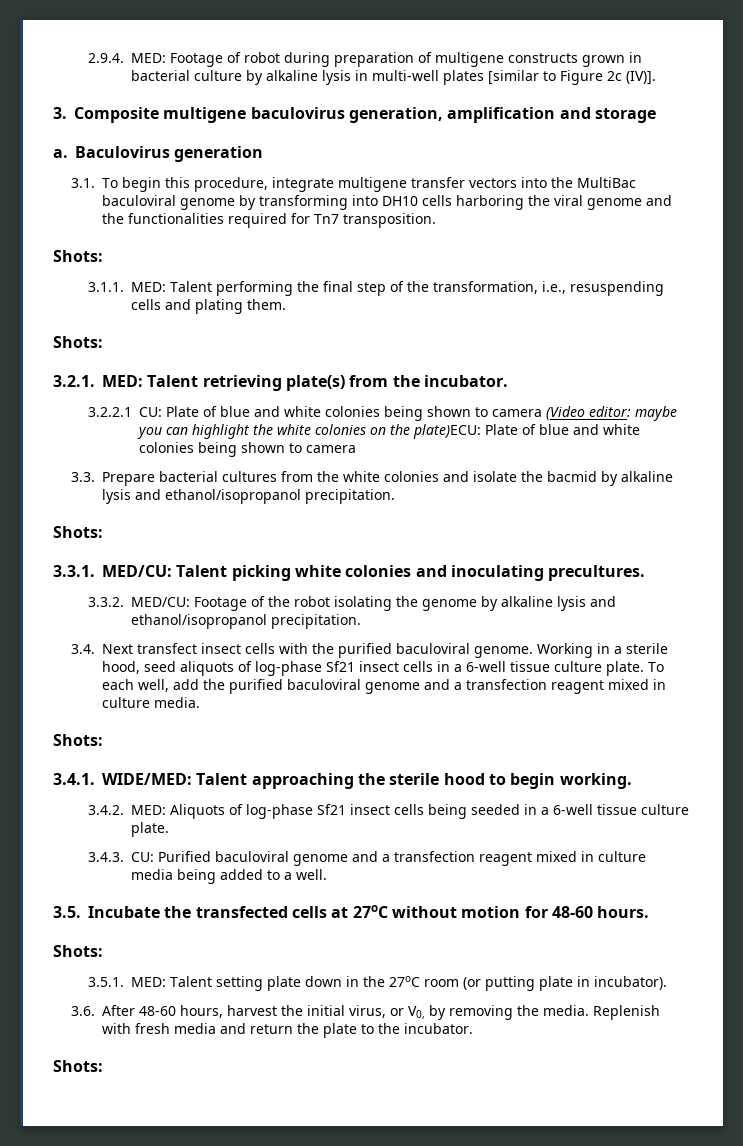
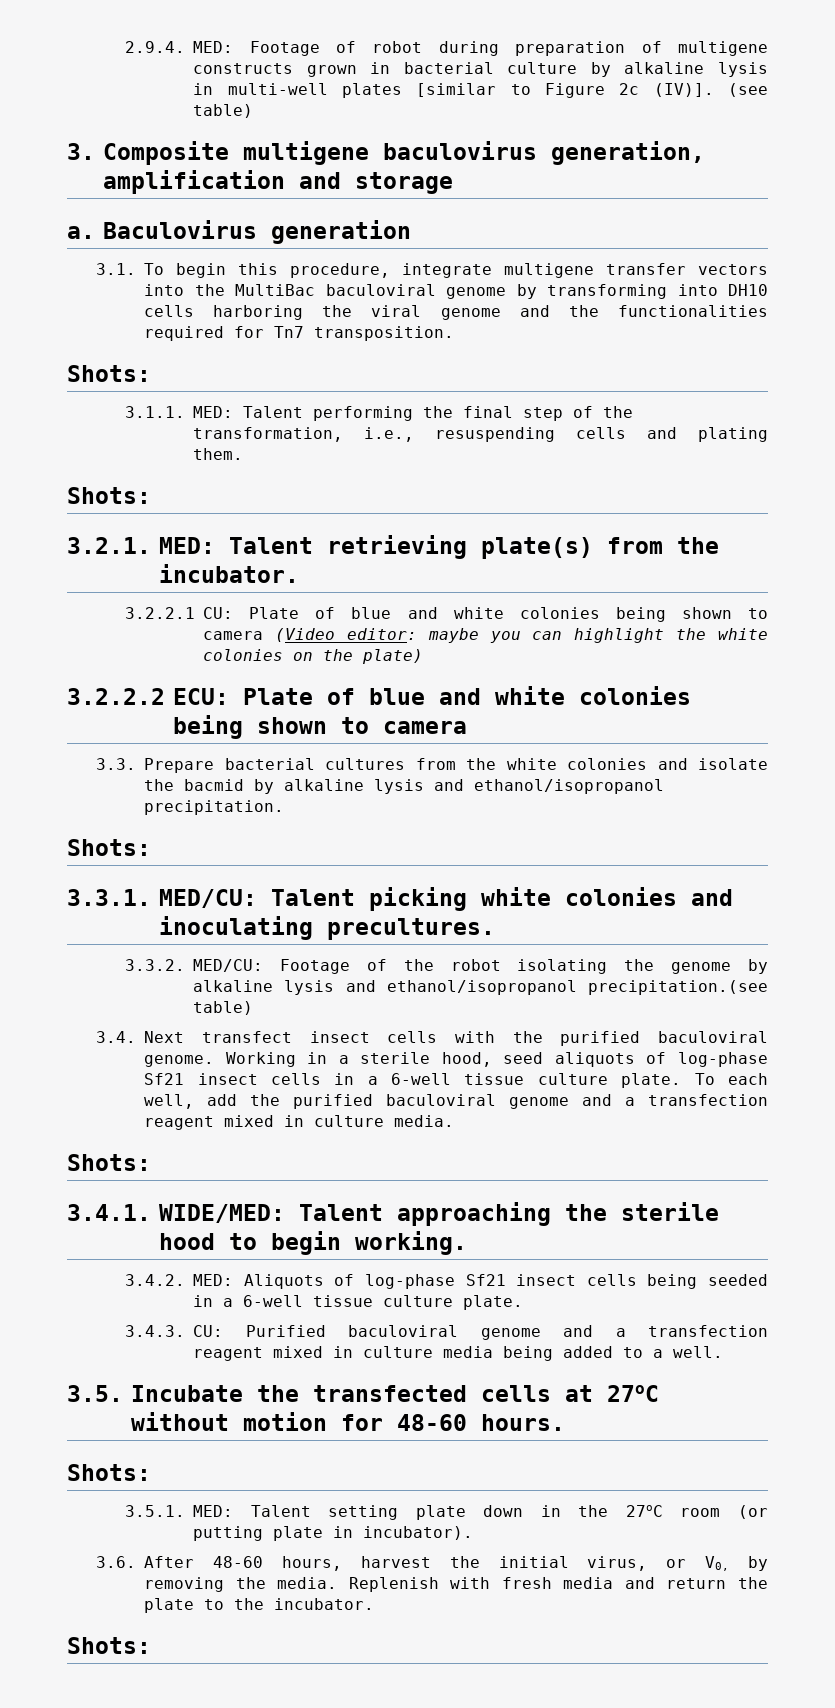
+ (see table)
- 3.2.2.1 CU: Plate of blue and white colonies being shown to camera (Video editor: maybe you can highlight the white colonies on the plate)ECU: Plate of blue and white colonies being shown to camera
+ 3.2.2.1 CU: Plate of blue and white colonies being shown to camera (Video editor: maybe you can highlight the white colonies on the plate)
+ 3.2.2.2 ECU: Plate of blue and white colonies being shown to camera
- 3.3.2. MED/CU: Footage of the robot isolating the genome by alkaline lysis and ethanol/isopropanol precipitation.
+ 3.3.2. MED/CU: Footage of the robot isolating the genome by alkaline lysis and ethanol/isopropanol precipitation.(see table)

